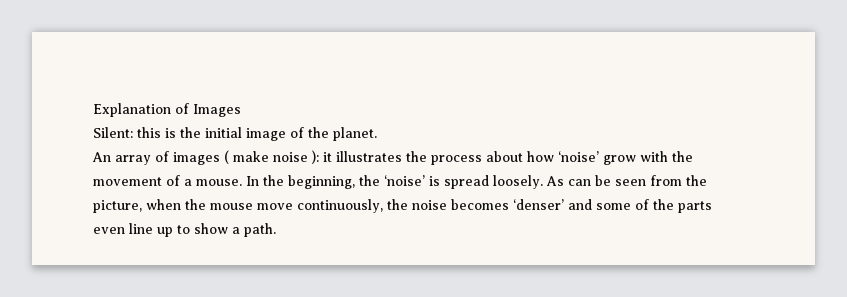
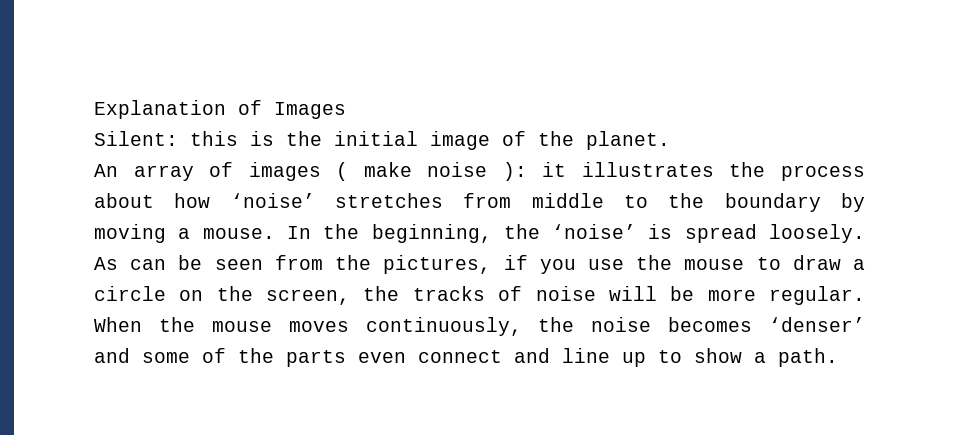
- An array of images ( make noise ): it illustrates the process about how ‘noise’ grow with the movement of a mouse.
+ An array of images ( make noise ): it illustrates the process about how ‘noise’ stretches from middle to the boundary by moving a mouse.
- As can be seen from the picture, when the mouse move continuously, the noise becomes ‘denser’ and some of the parts even line up to show a path.
+ As can be seen from the pictures, if you use the mouse to draw a circle on the screen, the tracks of noise will be more regular. When the mouse moves continuously, the noise becomes ‘denser’ and some of the parts even connect and line up to show a path.

